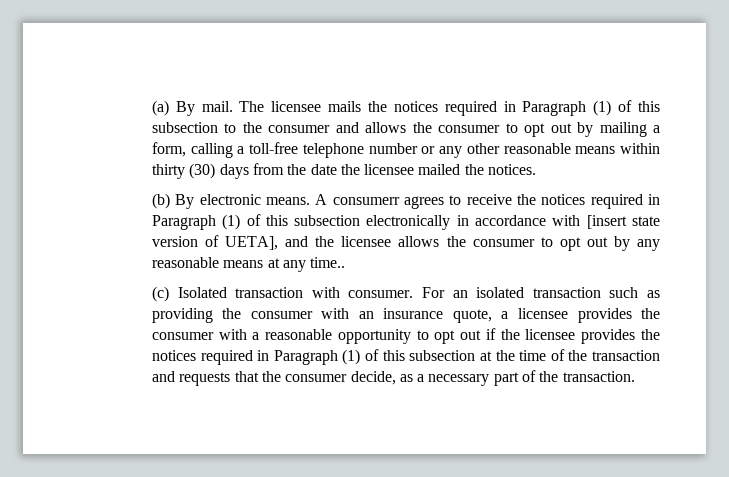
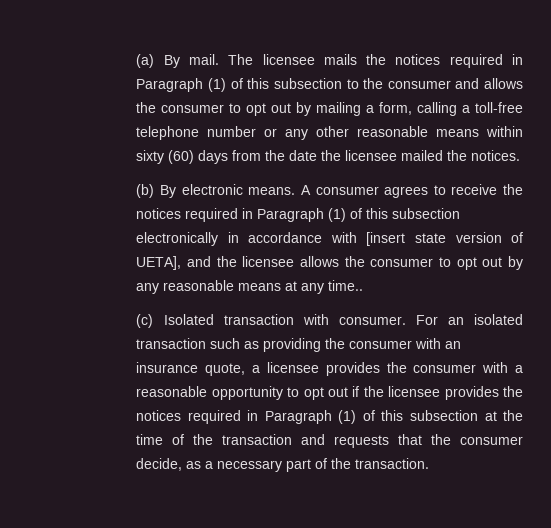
- The licensee mails the notices required in Paragraph (1) of this subsection to the consumer and allows the consumer to opt out by mailing a form, calling a toll-free telephone number or any other reasonable means within thirty (30) days from the date the licensee mailed the notices.
+ The licensee mails the notices required in Paragraph (1) of this subsection to the consumer and allows the consumer to opt out by mailing a form, calling a toll-free telephone number or any other reasonable means within sixty (60) days from the date the licensee mailed the notices.
- A consumerr agrees to receive the notices required in Paragraph (1) of this subsection electronically in accordance with [insert state version of UETA], and the licensee allows the consumer to opt out by any reasonable means at any time..
+ A consumer agrees to receive the notices required in Paragraph (1) of this subsection electronically in accordance with [insert state version of UETA], and the licensee allows the consumer to opt out by any reasonable means at any time..

